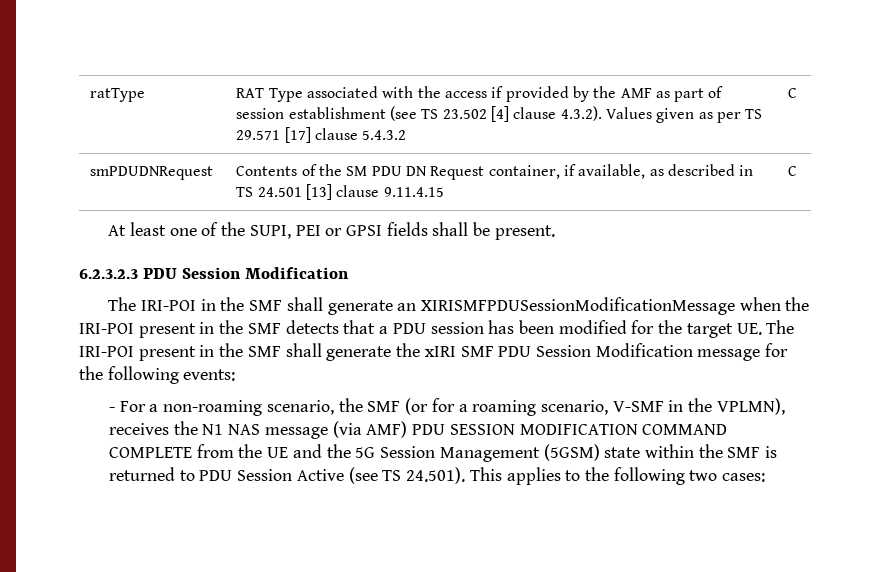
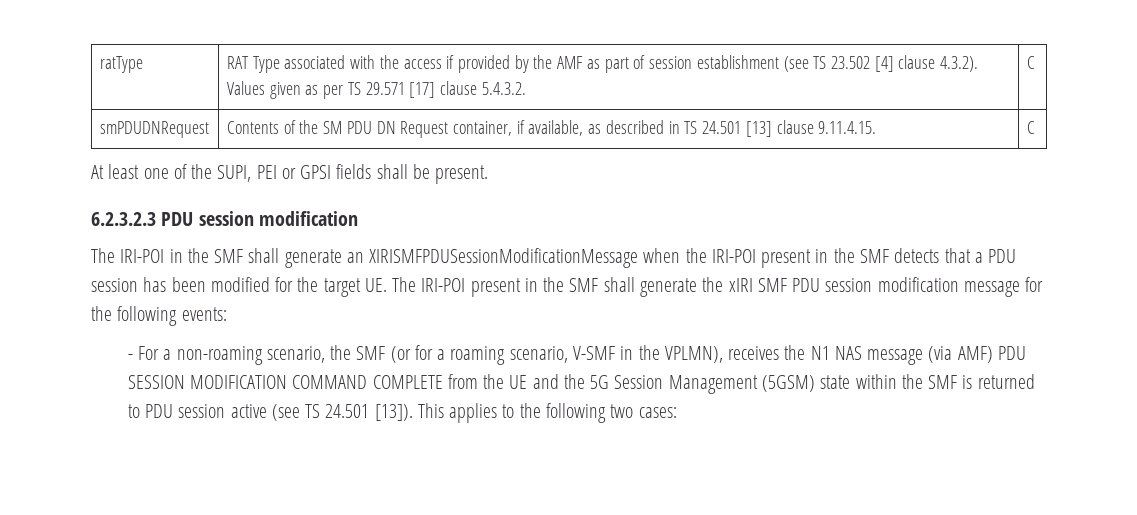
- ratType | RAT Type associated with the access if provided by the AMF as part of session establishment (see TS 23.502 [4] clause 4.3.2). Values given as per TS 29.571 [17] clause 5.4.3.2 | C
+ ratType | RAT Type associated with the access if provided by the AMF as part of session establishment (see TS 23.502 [4] clause 4.3.2). Values given as per TS 29.571 [17] clause 5.4.3.2. | C
- smPDUDNRequest | Contents of the SM PDU DN Request container, if available, as described in TS 24.501 [13] clause 9.11.4.15 | C
+ smPDUDNRequest | Contents of the SM PDU DN Request container, if available, as described in TS 24.501 [13] clause 9.11.4.15. | C
- 6.2.3.2.3 PDU Session Modification
+ 6.2.3.2.3 PDU session modification
- The IRI-POI in the SMF shall generate an XIRISMFPDUSessionModificationMessage when the IRI-POI present in the SMF detects that a PDU session has been modified for the target UE. The IRI-POI present in the SMF shall generate the xIRI SMF PDU Session Modification message for the following events:
+ The IRI-POI in the SMF shall generate an XIRISMFPDUSessionModificationMessage when the IRI-POI present in the SMF detects that a PDU session has been modified for the target UE. The IRI-POI present in the SMF shall generate the xIRI SMF PDU session modification message for the following events:
- - For a non-roaming scenario, the SMF (or for a roaming scenario, V-SMF in the VPLMN), receives the N1 NAS message (via AMF) PDU SESSION MODIFICATION COMMAND COMPLETE from the UE and the 5G Session Management (5GSM) state within the SMF is returned to PDU Session Active (see TS 24.501). This applies to the following two cases:
+ - For a non-roaming scenario, the SMF (or for a roaming scenario, V-SMF in the VPLMN), receives the N1 NAS message (via AMF) PDU SESSION MODIFICATION COMMAND COMPLETE from the UE and the 5G Session Management (5GSM) state within the SMF is returned to PDU session active (see TS 24.501 [13]). This applies to the following two cases:

